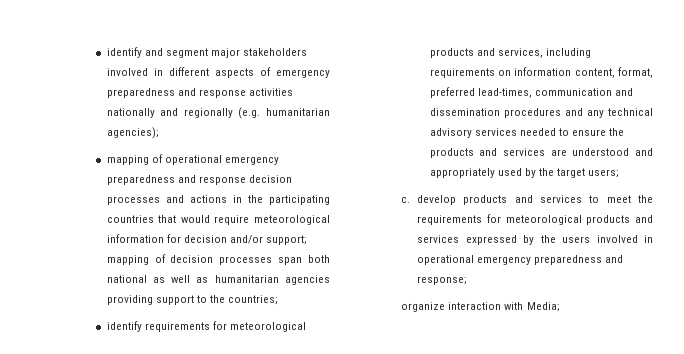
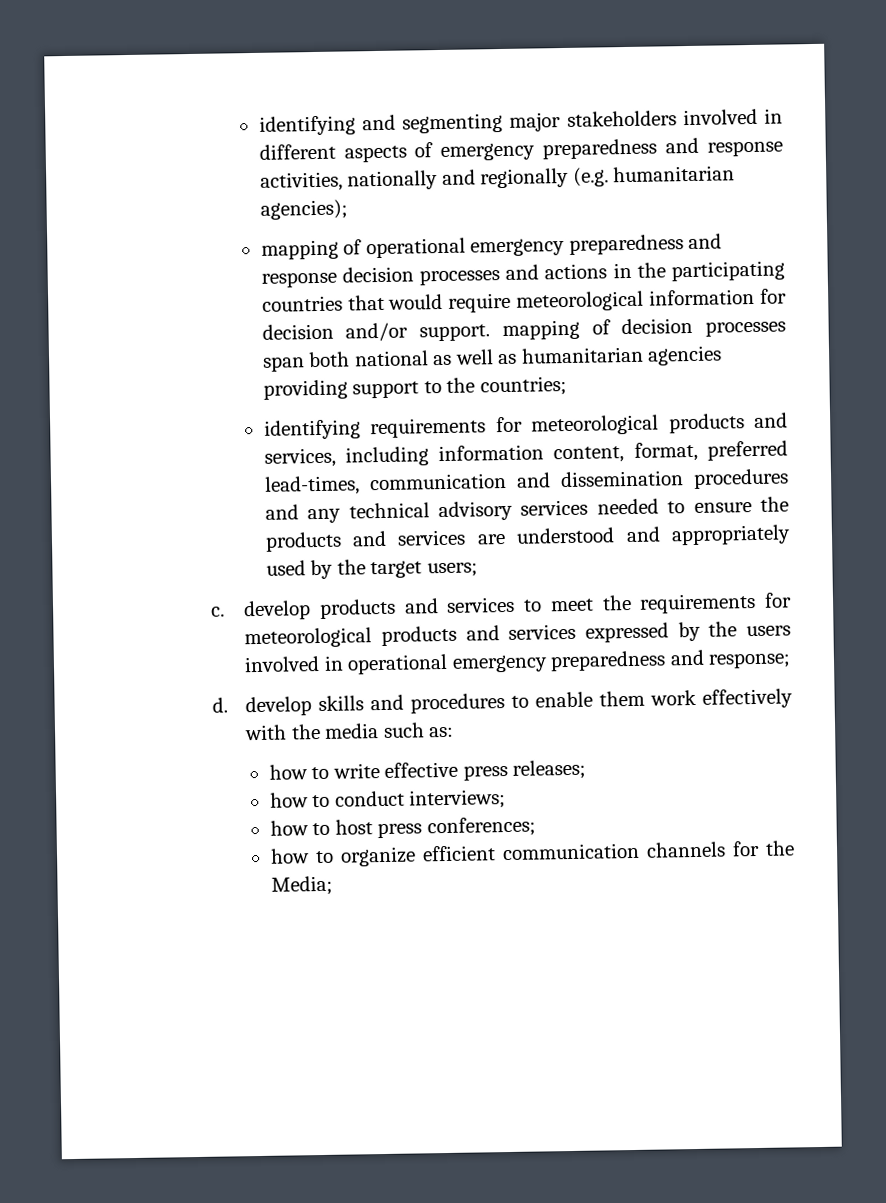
- identify and segment major stakeholders involved in different aspects of emergency preparedness and response activities nationally and regionally (e.g. humanitarian agencies);
+ identifying and segmenting major stakeholders involved in different aspects of emergency preparedness and response activities, nationally and regionally (e.g. humanitarian agencies);
- mapping of operational emergency preparedness and response decision processes and actions in the participating countries that would require meteorological information for decision and/or support; mapping of decision processes span both national as well as humanitarian agencies providing support to the countries;
+ mapping of operational emergency preparedness and response decision processes and actions in the participating countries that would require meteorological information for decision and/or support. mapping of decision processes span both national as well as humanitarian agencies providing support to the countries;
- identify requirements for meteorological products and services, including requirements on information content, format, preferred lead-times, communication and dissemination procedures and any technical advisory services needed to ensure the products and services are understood and appropriately used by the target users;
+ identifying requirements for meteorological products and services, including information content, format, preferred lead-times, communication and dissemination procedures and any technical advisory services needed to ensure the products and services are understood and appropriately used by the target users;
- organize interaction with Media;
+ d. develop skills and procedures to enable them work effectively with the media such as:
+ how to write effective press releases;
+ how to conduct interviews;
+ how to host press conferences;
+ how to organize efficient communication channels for the Media;

